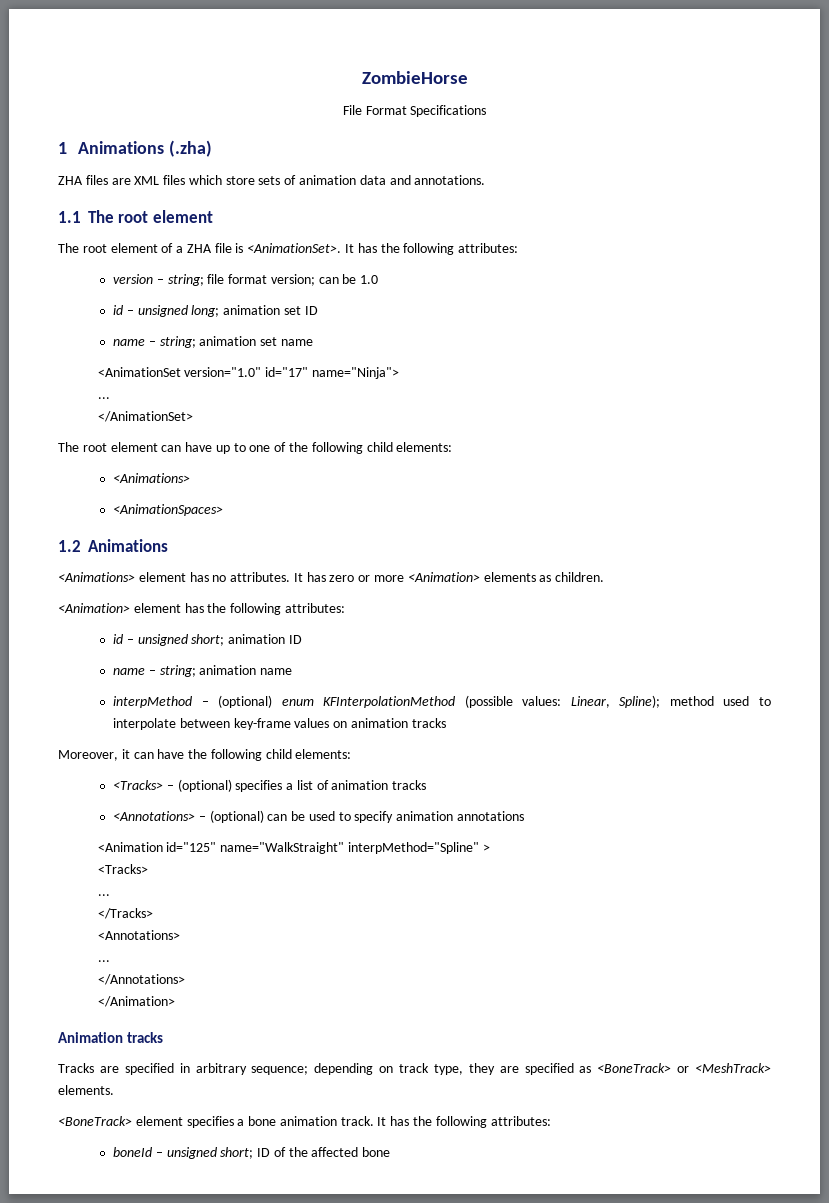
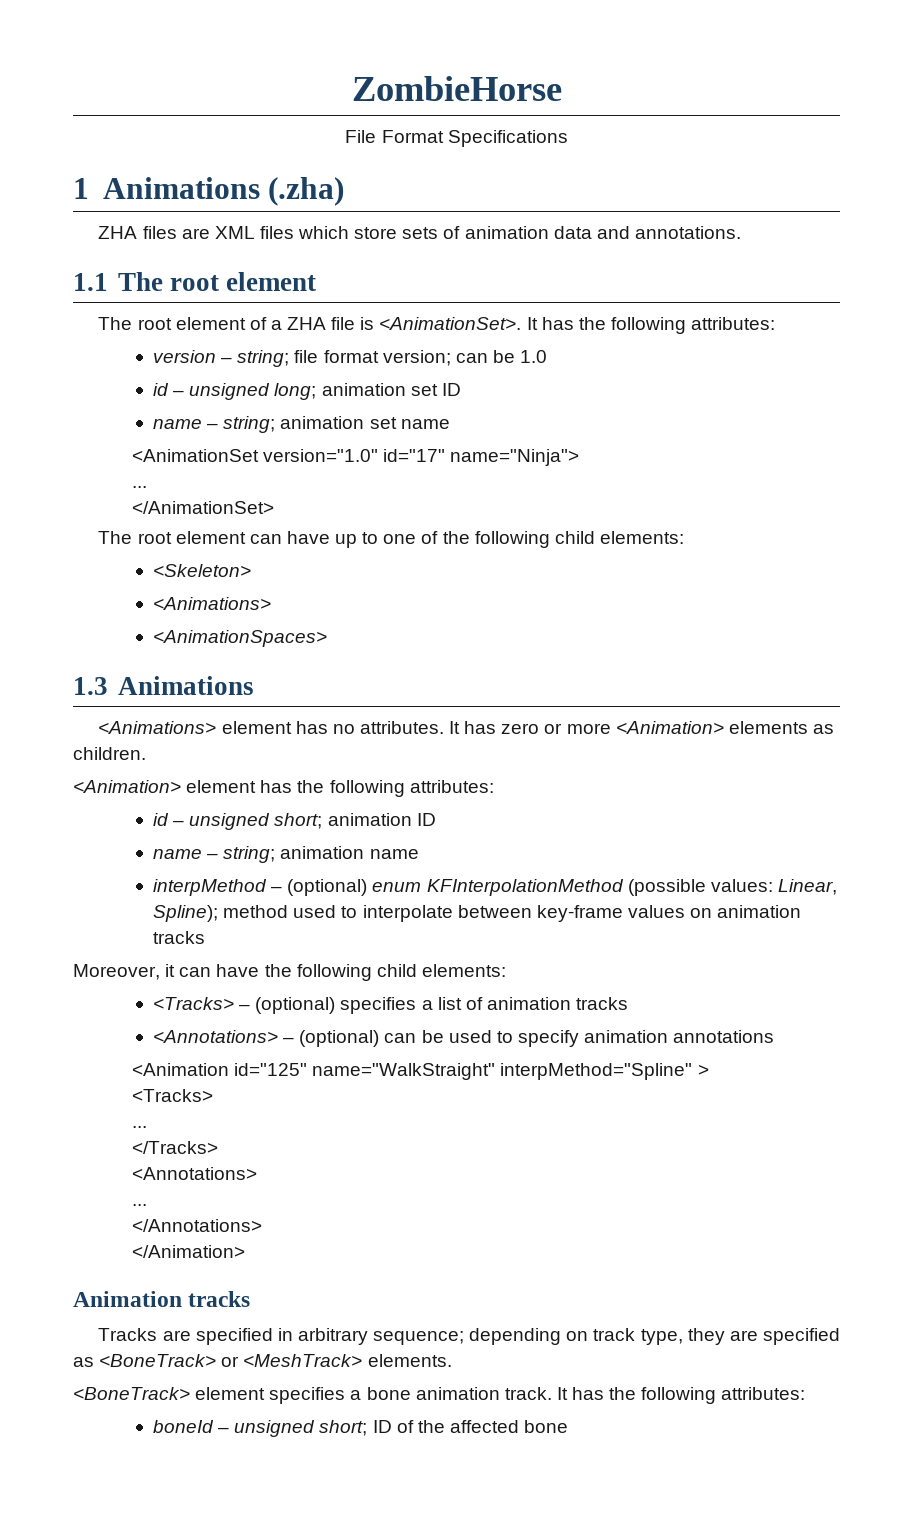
+ <Skeleton>
- 1.2 Animations
+ 1.3 Animations

